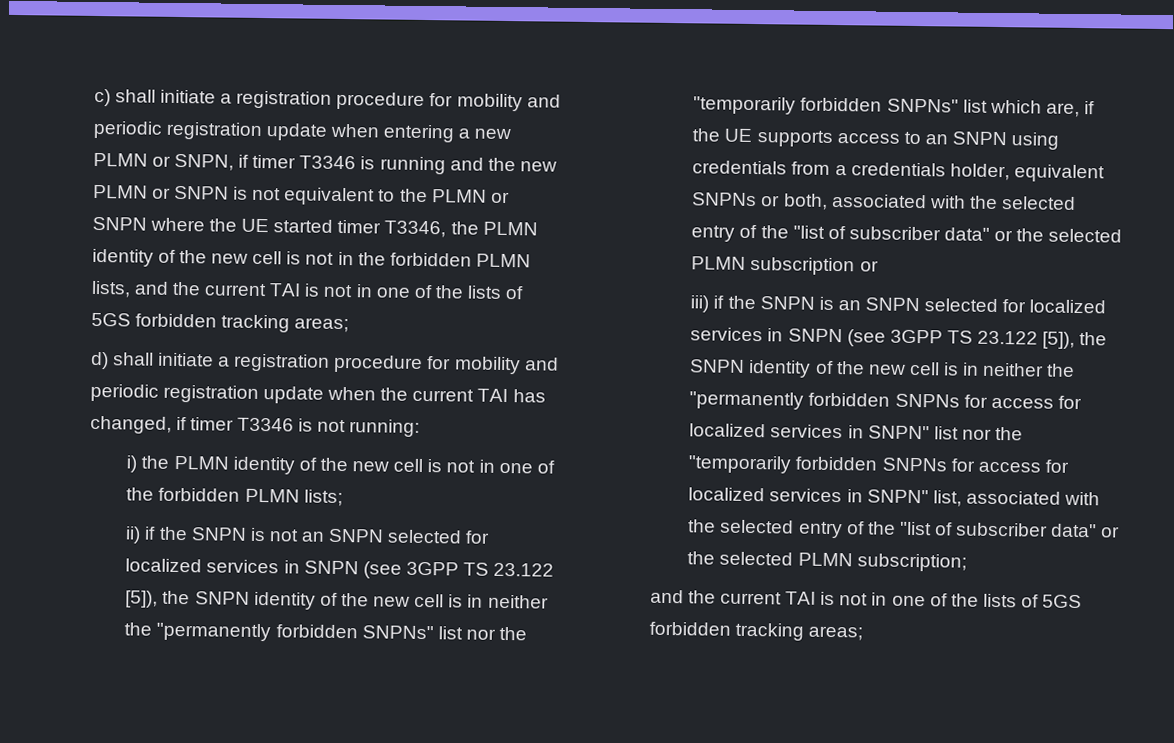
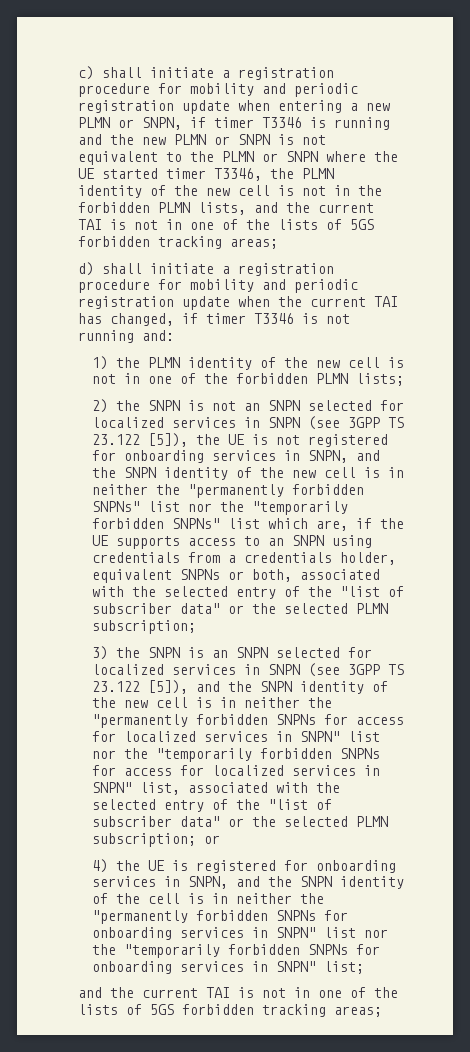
- d) shall initiate a registration procedure for mobility and periodic registration update when the current TAI has changed, if timer T3346 is not running:
- i) the PLMN identity of the new cell is not in one of the forbidden PLMN lists;
+ d) shall initiate a registration procedure for mobility and periodic registration update when the current TAI has changed, if timer T3346 is not running and:
+ 1) the PLMN identity of the new cell is not in one of the forbidden PLMN lists;
- ii) if the SNPN is not an SNPN selected for localized services in SNPN (see 3GPP TS 23.122 [5]), the SNPN identity of the new cell is in neither the "permanently forbidden SNPNs" list nor the "temporarily forbidden SNPNs" list which are, if the UE supports access to an SNPN using credentials from a credentials holder, equivalent SNPNs or both, associated with the selected entry of the "list of subscriber data" or the selected PLMN subscription or
- iii) if the SNPN is an SNPN selected for localized services in SNPN (see 3GPP TS 23.122 [5]), the SNPN identity of the new cell is in neither the "permanently forbidden SNPNs for access for localized services in SNPN" list nor the "temporarily forbidden SNPNs for access for localized services in SNPN" list, associated with the selected entry of the "list of subscriber data" or the selected PLMN subscription;
+ 2) the SNPN is not an SNPN selected for localized services in SNPN (see 3GPP TS 23.122 [5]), the UE is not registered for onboarding services in SNPN, and the SNPN identity of the new cell is in neither the "permanently forbidden SNPNs" list nor the "temporarily forbidden SNPNs" list which are, if the UE supports access to an SNPN using credentials from a credentials holder, equivalent SNPNs or both, associated with the selected entry of the "list of subscriber data" or the selected PLMN subscription;
+ 3) the SNPN is an SNPN selected for localized services in SNPN (see 3GPP TS 23.122 [5]), and the SNPN identity of the new cell is in neither the "permanently forbidden SNPNs for access for localized services in SNPN" list nor the "temporarily forbidden SNPNs for access for localized services in SNPN" list, associated with the selected entry of the "list of subscriber data" or the selected PLMN subscription; or
+ 4) the UE is registered for onboarding services in SNPN, and the SNPN identity of the cell is in neither the "permanently forbidden SNPNs for onboarding services in SNPN" list nor the "temporarily forbidden SNPNs for onboarding services in SNPN" list;

